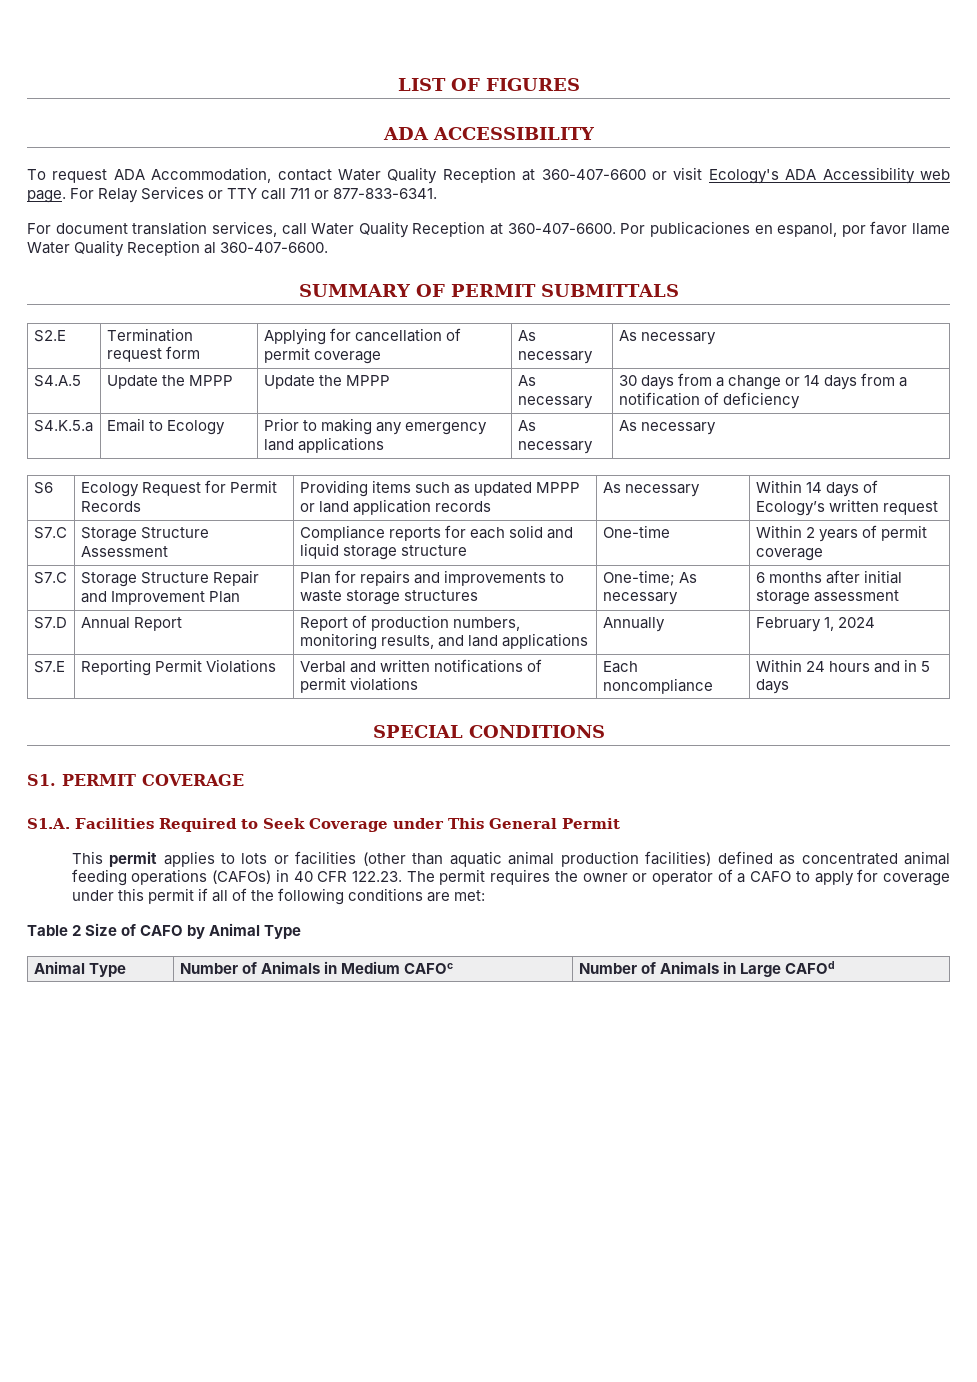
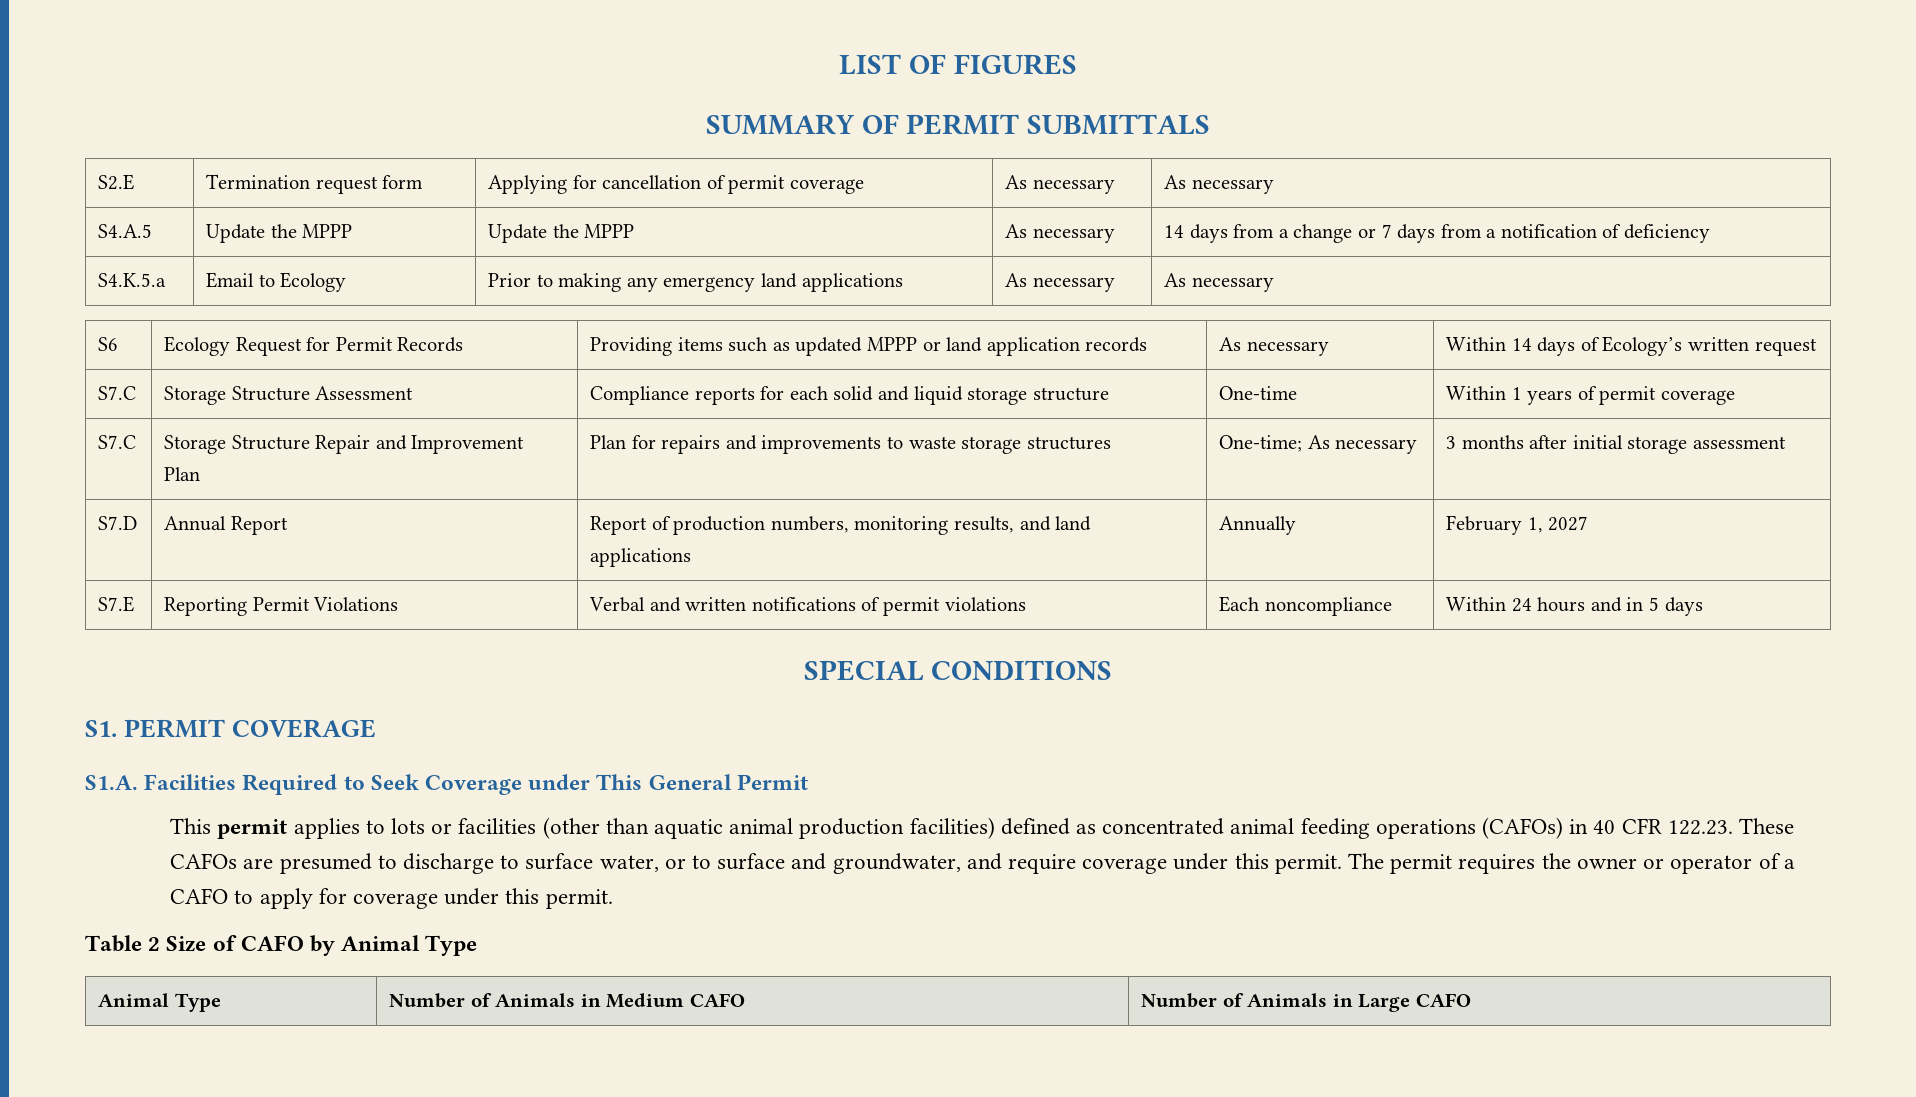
- ADA ACCESSIBILITY
- To request ADA Accommodation, contact Water Quality Reception at 360-407-6600 or visit Ecology's ADA Accessibility web page. For Relay Services or TTY call 711 or 877-833-6341.
- For document translation services, call Water Quality Reception at 360-407-6600. Por publicaciones en espanol, por favor llame Water Quality Reception al 360-407-6600.
- S4.A.5 | Update the MPPP | Update the MPPP | As necessary | 30 days from a change or 14 days from a notification of deficiency
+ S4.A.5 | Update the MPPP | Update the MPPP | As necessary | 14 days from a change or 7 days from a notification of deficiency
- S7.C | Storage Structure Assessment | Compliance reports for each solid and liquid storage structure | One-time | Within 2 years of permit coverage
+ S7.C | Storage Structure Assessment | Compliance reports for each solid and liquid storage structure | One-time | Within 1 years of permit coverage
- S7.C | Storage Structure Repair and Improvement Plan | Plan for repairs and improvements to waste storage structures | One-time; As necessary | 6 months after initial storage assessment
+ S7.C | Storage Structure Repair and Improvement Plan | Plan for repairs and improvements to waste storage structures | One-time; As necessary | 3 months after initial storage assessment
- S7.D | Annual Report | Report of production numbers, monitoring results, and land applications | Annually | February 1, 2024
+ S7.D | Annual Report | Report of production numbers, monitoring results, and land applications | Annually | February 1, 2027
- This permit applies to lots or facilities (other than aquatic animal production facilities) defined as concentrated animal feeding operations (CAFOs) in 40 CFR 122.23. The permit requires the owner or operator of a CAFO to apply for coverage under this permit if all of the following conditions are met:
+ This permit applies to lots or facilities (other than aquatic animal production facilities) defined as concentrated animal feeding operations (CAFOs) in 40 CFR 122.23. These CAFOs are presumed to discharge to surface water, or to surface and groundwater, and require coverage under this permit. The permit requires the owner or operator of a CAFO to apply for coverage under this permit.
- Animal Type | Number of Animals in Medium CAFOc | Number of Animals in Large CAFOd
+ Animal Type | Number of Animals in Medium CAFO | Number of Animals in Large CAFO

